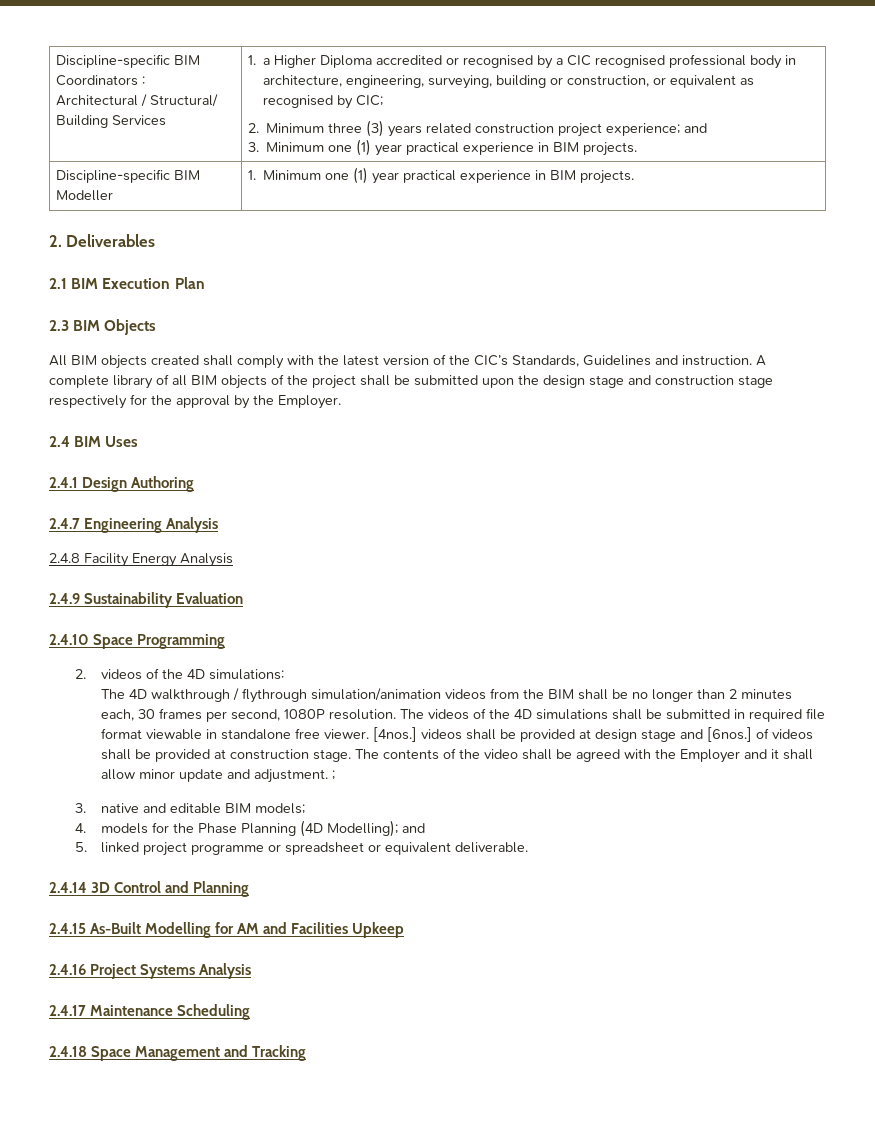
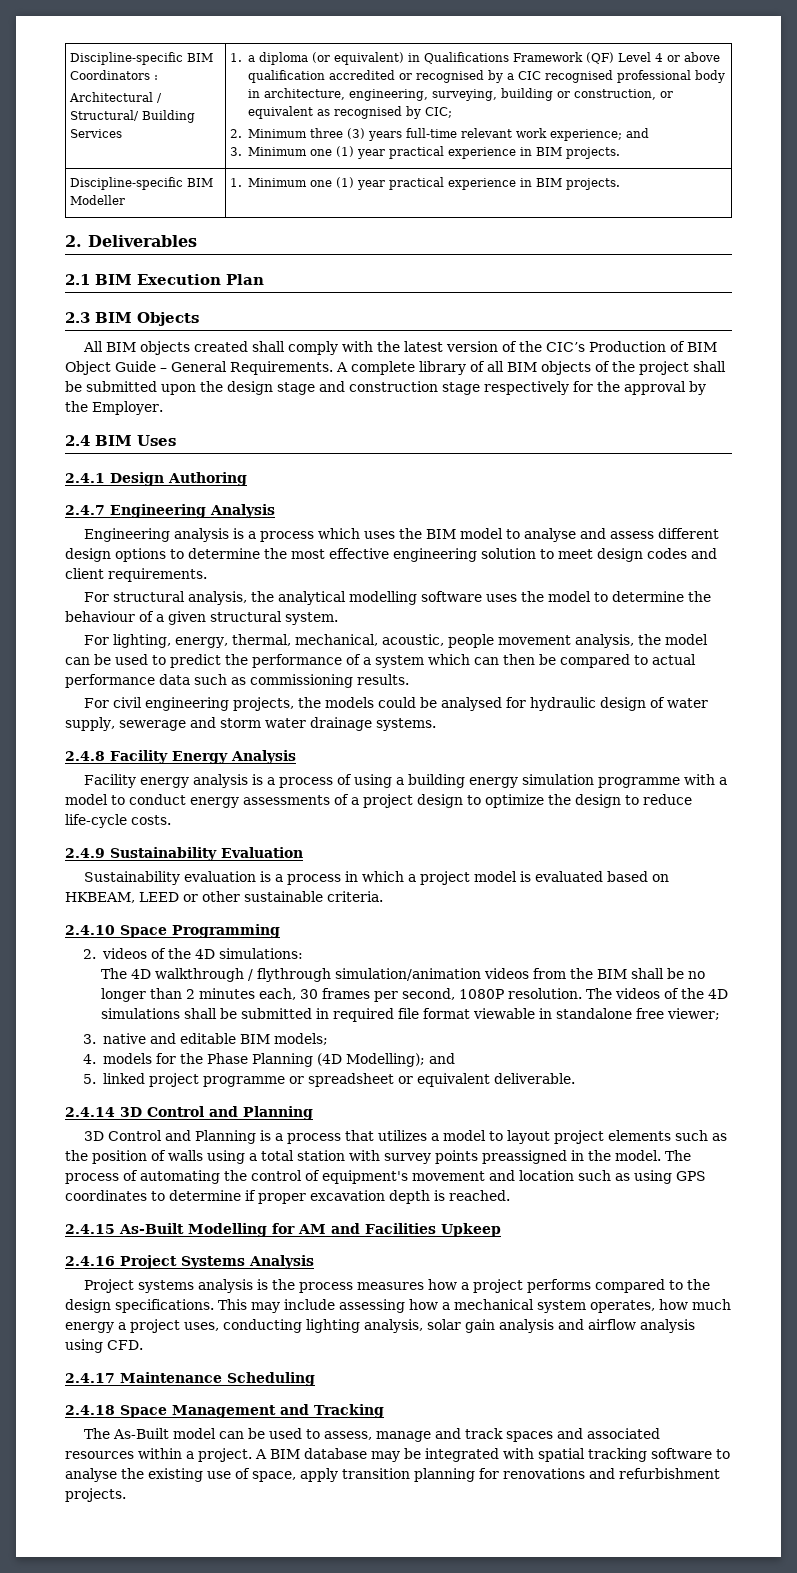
- 1. a Higher Diploma accredited or recognised by a CIC recognised professional body in architecture, engineering, surveying, building or construction, or equivalent as recognised by CIC;
+ 1. a diploma (or equivalent) in Qualifications Framework (QF) Level 4 or above qualification accredited or recognised by a CIC recognised professional body in architecture, engineering, surveying, building or construction, or equivalent as recognised by CIC;
- 2. Minimum three (3) years related construction project experience; and
+ 2. Minimum three (3) years full-time relevant work experience; and
- All BIM objects created shall comply with the latest version of the CIC’s Standards, Guidelines and instruction.
+ All BIM objects created shall comply with the latest version of the CIC’s Production of BIM Object Guide – General Requirements.
+ Engineering analysis is a process which uses the BIM model to analyse and assess different design options to determine the most effective engineering solution to meet design codes and client requirements.
+ For structural analysis, the analytical modelling software uses the model to determine the behaviour of a given structural system.
+ For lighting, energy, thermal, mechanical, acoustic, people movement analysis, the model can be used to predict the performance of a system which can then be compared to actual performance data such as commissioning results.
+ For civil engineering projects, the models could be analysed for hydraulic design of water supply, sewerage and storm water drainage systems.
  2.4.8 Facility Energy Analysis
+ Facility energy analysis is a process of using a building energy simulation programme with a model to conduct energy assessments of a project design to optimize the design to reduce life-cycle costs.
  2.4.9 Sustainability Evaluation
+ Sustainability evaluation is a process in which a project model is evaluated based on HKBEAM, LEED or other sustainable criteria.
- The videos of the 4D simulations shall be submitted in required file format viewable in standalone free viewer. [4nos.] videos shall be provided at design stage and [6nos.] of videos shall be provided at construction stage. The contents of the video shall be agreed with the Employer and it shall allow minor update and adjustment. ;
+ The videos of the 4D simulations shall be submitted in required file format viewable in standalone free viewer;
+ 3D Control and Planning is a process that utilizes a model to layout project elements such as the position of walls using a total station with survey points preassigned in the model. The process of automating the control of equipment's movement and location such as using GPS coordinates to determine if proper excavation depth is reached.
+ Project systems analysis is the process measures how a project performs compared to the design specifications. This may include assessing how a mechanical system operates, how much energy a project uses, conducting lighting analysis, solar gain analysis and airflow analysis using CFD.
+ The As-Built model can be used to assess, manage and track spaces and associated resources within a project. A BIM database may be integrated with spatial tracking software to analyse the existing use of space, apply transition planning for renovations and refurbishment projects.

